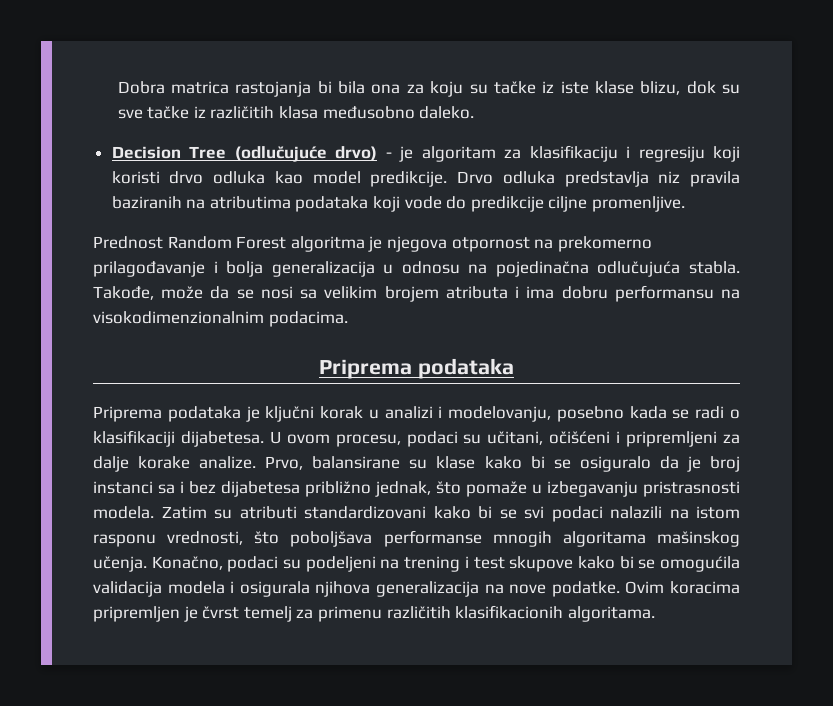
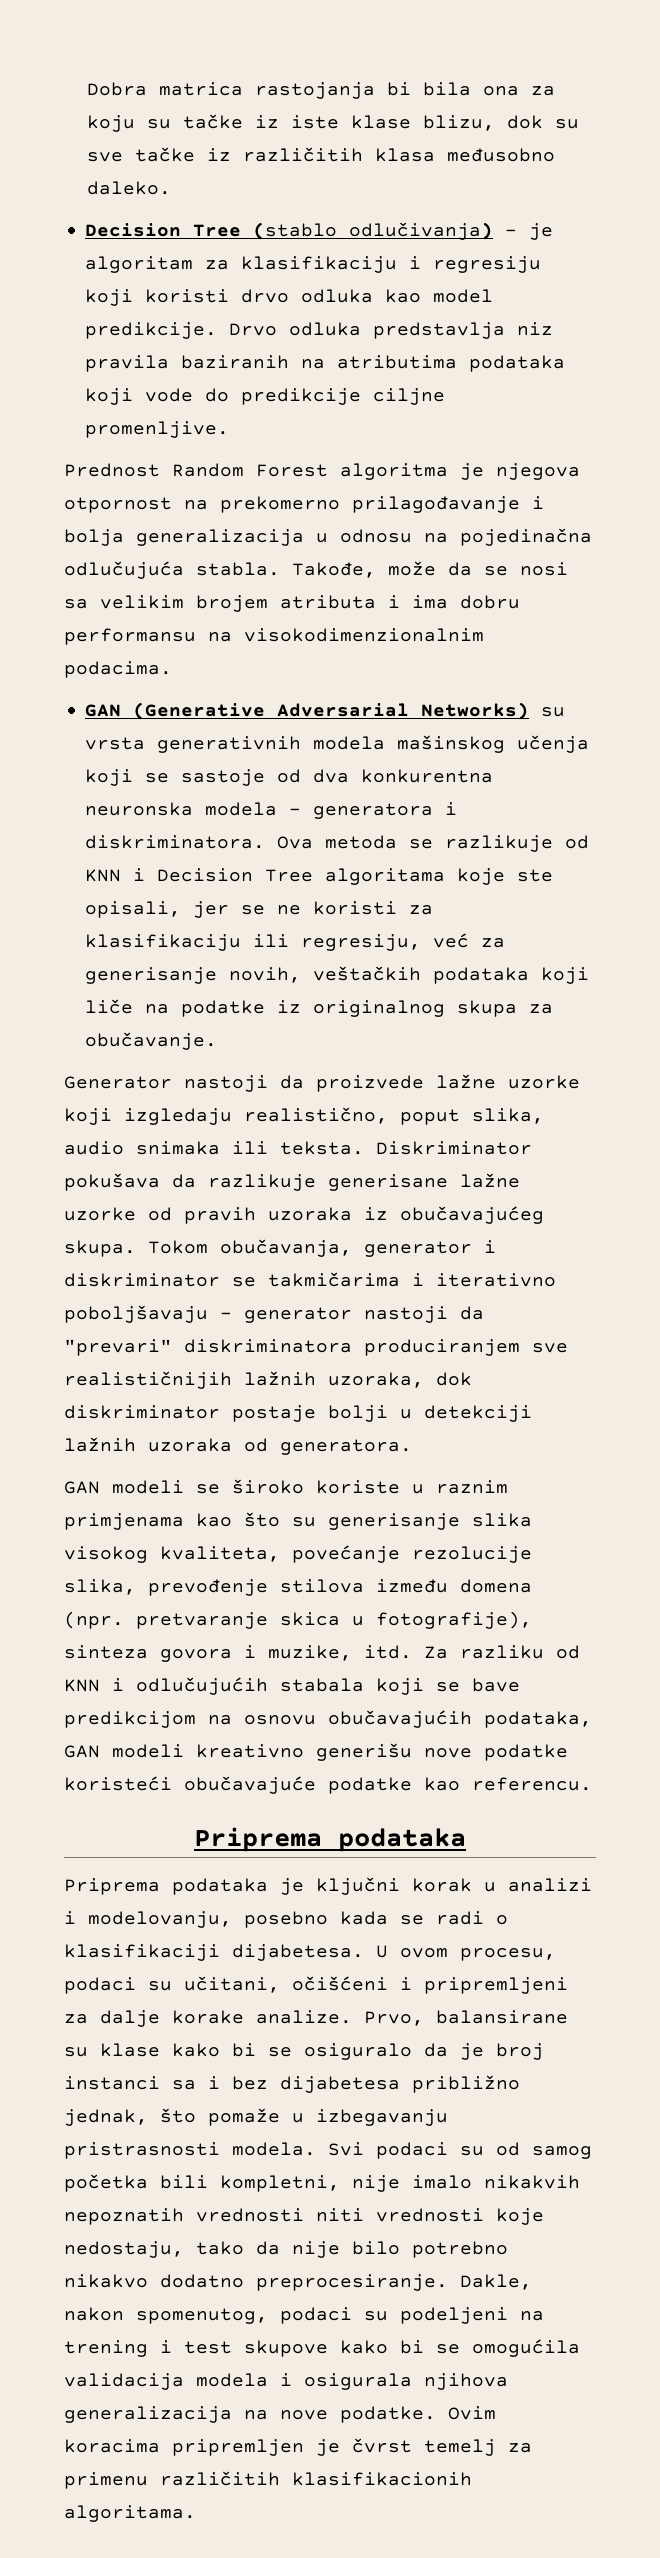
- Decision Tree (odlučujuće drvo) - je algoritam za klasifikaciju i regresiju koji koristi drvo odluka kao model predikcije.
+ Decision Tree (stablo odlučivanja) - je algoritam za klasifikaciju i regresiju koji koristi drvo odluka kao model predikcije.
+ GAN (Generative Adversarial Networks) su vrsta generativnih modela mašinskog učenja koji se sastoje od dva konkurentna neuronska modela - generatora i diskriminatora. Ova metoda se razlikuje od KNN i Decision Tree algoritama koje ste opisali, jer se ne koristi za klasifikaciju ili regresiju, već za generisanje novih, veštačkih podataka koji liče na podatke iz originalnog skupa za obučavanje.
+ Generator nastoji da proizvede lažne uzorke koji izgledaju realistično, poput slika, audio snimaka ili teksta. Diskriminator pokušava da razlikuje generisane lažne uzorke od pravih uzoraka iz obučavajućeg skupa. Tokom obučavanja, generator i diskriminator se takmičarima i iterativno poboljšavaju - generator nastoji da "prevari" diskriminatora produciranjem sve realističnijih lažnih uzoraka, dok diskriminator postaje bolji u detekciji lažnih uzoraka od generatora.
+ GAN modeli se široko koriste u raznim primjenama kao što su generisanje slika visokog kvaliteta, povećanje rezolucije slika, prevođenje stilova između domena (npr. pretvaranje skica u fotografije), sinteza govora i muzike, itd. Za razliku od KNN i odlučujućih stabala koji se bave predikcijom na osnovu obučavajućih podataka, GAN modeli kreativno generišu nove podatke koristeći obučavajuće podatke kao referencu.
- Zatim su atributi standardizovani kako bi se svi podaci nalazili na istom rasponu vrednosti, što poboljšava performanse mnogih algoritama mašinskog učenja. Konačno, podaci su podeljeni na trening i test skupove kako bi se omogućila validacija modela i osigurala njihova generalizacija na nove podatke.
+ Svi podaci su od samog početka bili kompletni, nije imalo nikakvih nepoznatih vrednosti niti vrednosti koje nedostaju, tako da nije bilo potrebno nikakvo dodatno preprocesiranje. Dakle, nakon spomenutog, podaci su podeljeni na trening i test skupove kako bi se omogućila validacija modela i osigurala njihova generalizacija na nove podatke.

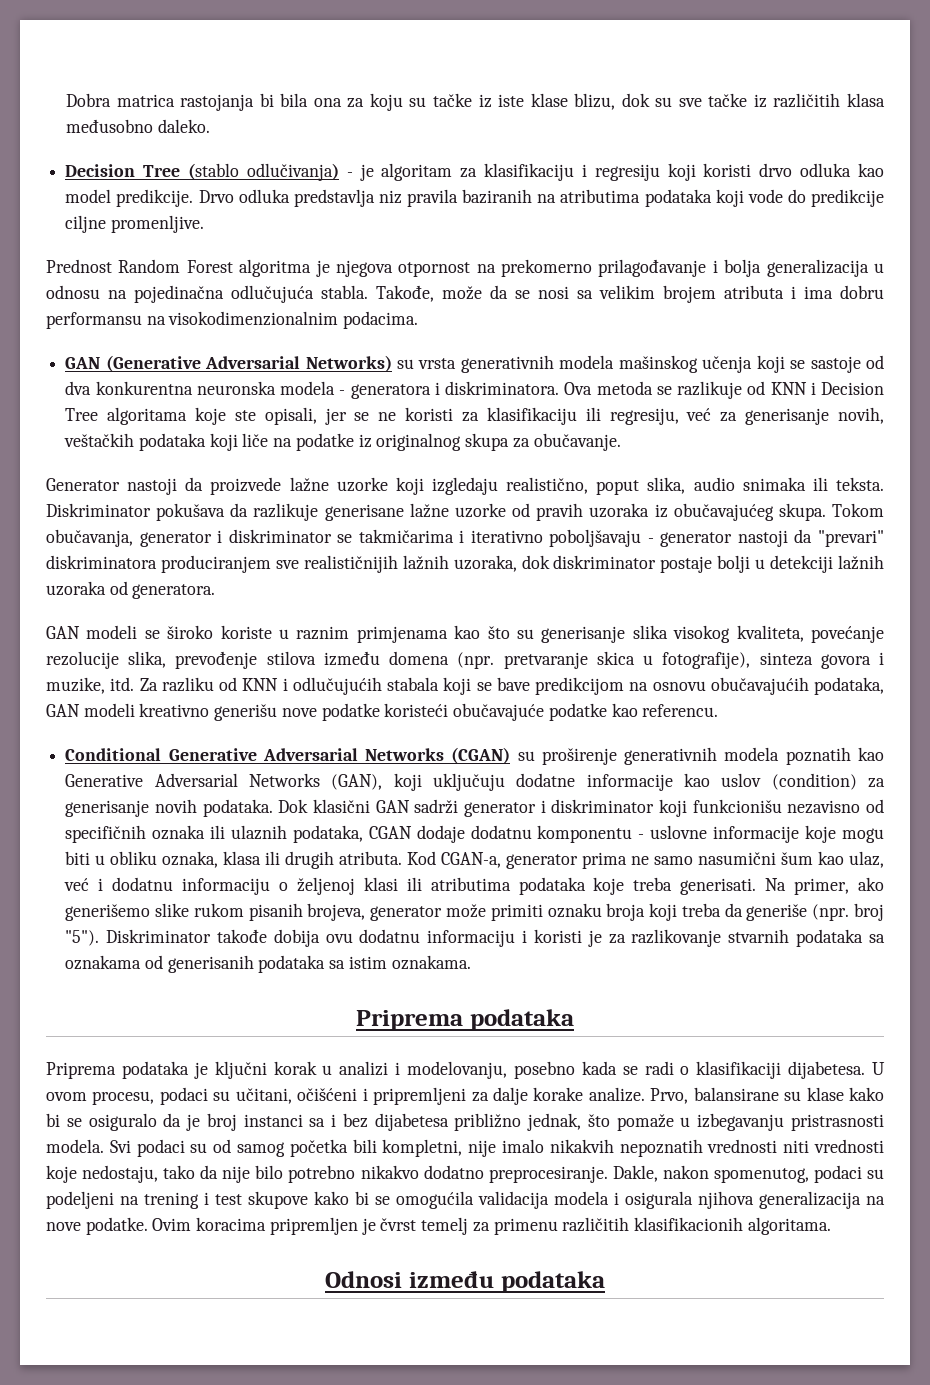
+ Conditional Generative Adversarial Networks (CGAN) su proširenje generativnih modela poznatih kao Generative Adversarial Networks (GAN), koji uključuju dodatne informacije kao uslov (condition) za generisanje novih podataka. Dok klasični GAN sadrži generator i diskriminator koji funkcionišu nezavisno od specifičnih oznaka ili ulaznih podataka, CGAN dodaje dodatnu komponentu - uslovne informacije koje mogu biti u obliku oznaka, klasa ili drugih atributa. Kod CGAN-a, generator prima ne samo nasumični šum kao ulaz, već i dodatnu informaciju o željenoj klasi ili atributima podataka koje treba generisati. Na primer, ako generišemo slike rukom pisanih brojeva, generator može primiti oznaku broja koji treba da generiše (npr. broj "5"). Diskriminator takođe dobija ovu dodatnu informaciju i koristi je za razlikovanje stvarnih podataka sa oznakama od generisanih podataka sa istim oznakama.
+ Odnosi između podataka

